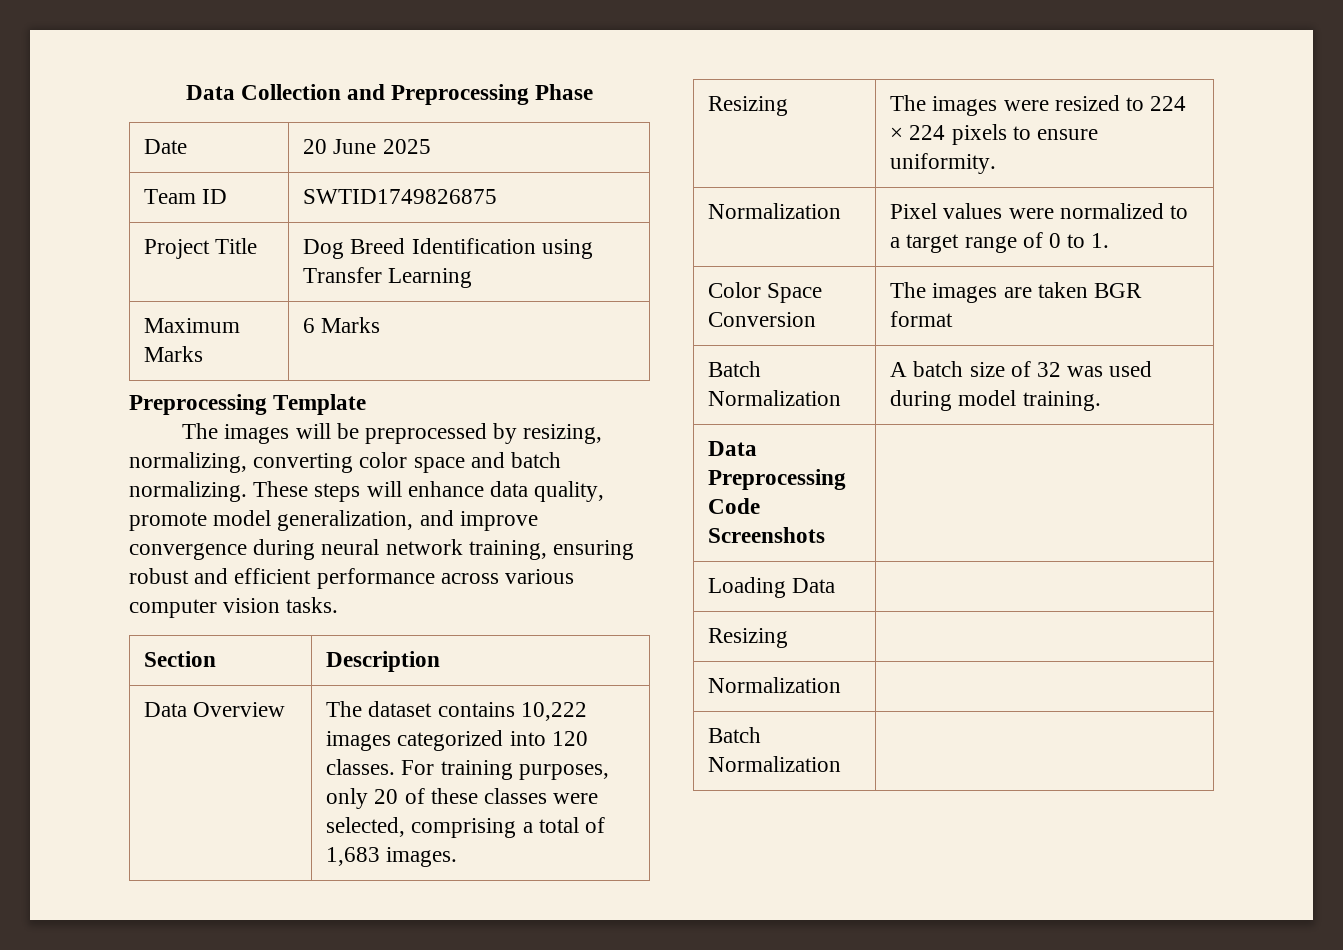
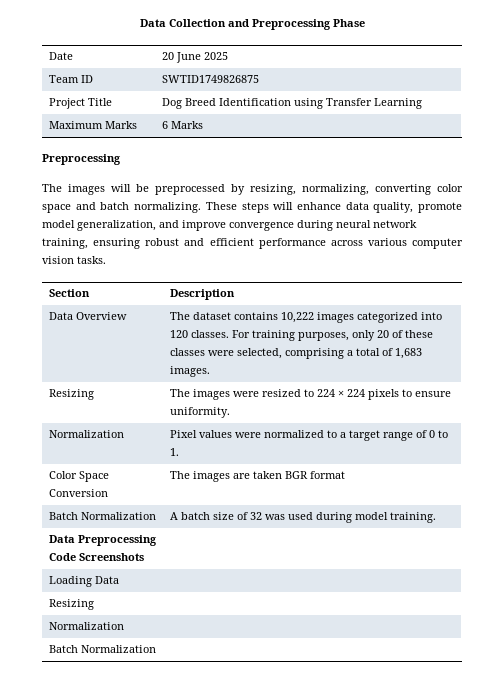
  Maximum Marks | 6 Marks
- Preprocessing Template
+ Preprocessing

